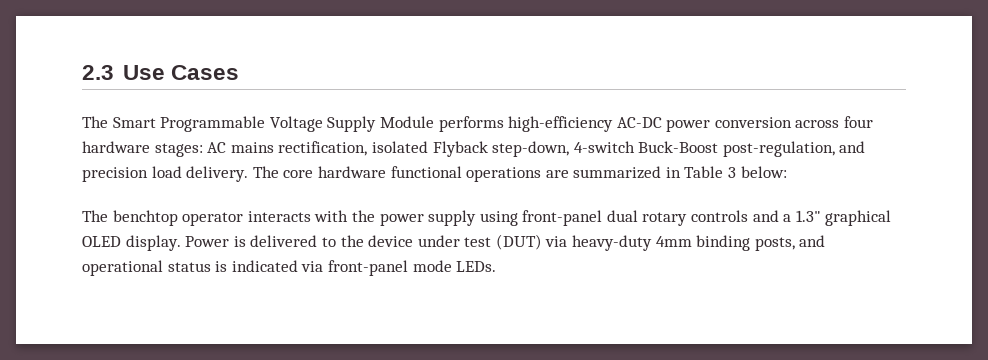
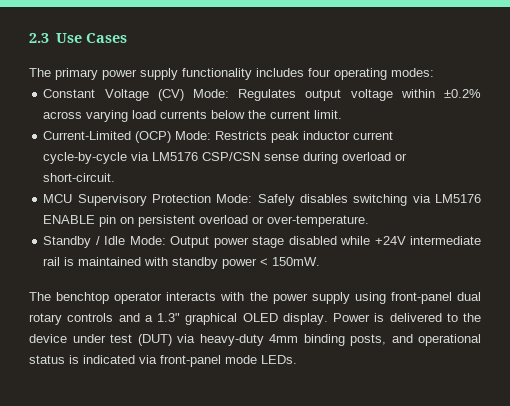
- The Smart Programmable Voltage Supply Module performs high-efficiency AC-DC power conversion across four hardware stages: AC mains rectification, isolated Flyback step-down, 4-switch Buck-Boost post-regulation, and precision load delivery. The core hardware functional operations are summarized in Table 3 below:
+ The primary power supply functionality includes four operating modes:
+ Constant Voltage (CV) Mode: Regulates output voltage within ±0.2% across varying load currents below the current limit.
+ Current-Limited (OCP) Mode: Restricts peak inductor current cycle-by-cycle via LM5176 CSP/CSN sense during overload or short-circuit.
+ MCU Supervisory Protection Mode: Safely disables switching via LM5176 ENABLE pin on persistent overload or over-temperature.
+ Standby / Idle Mode: Output power stage disabled while +24V intermediate rail is maintained with standby power < 150mW.

